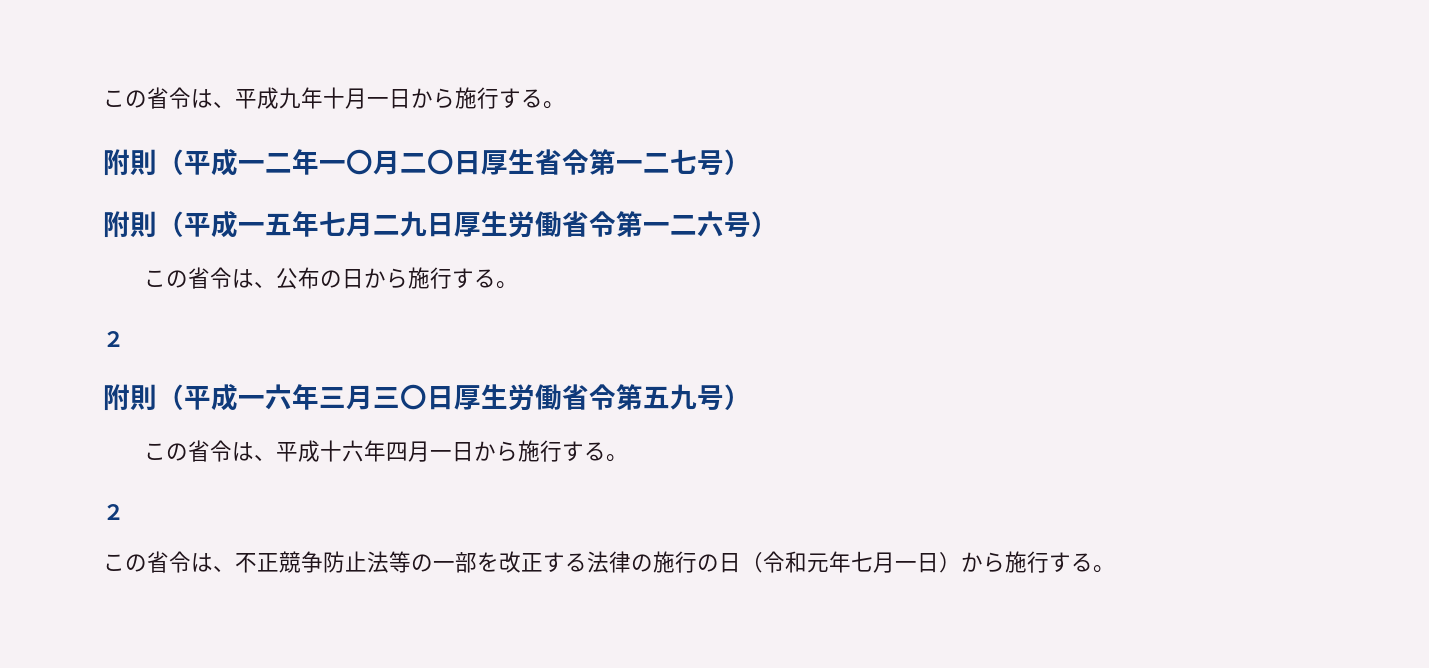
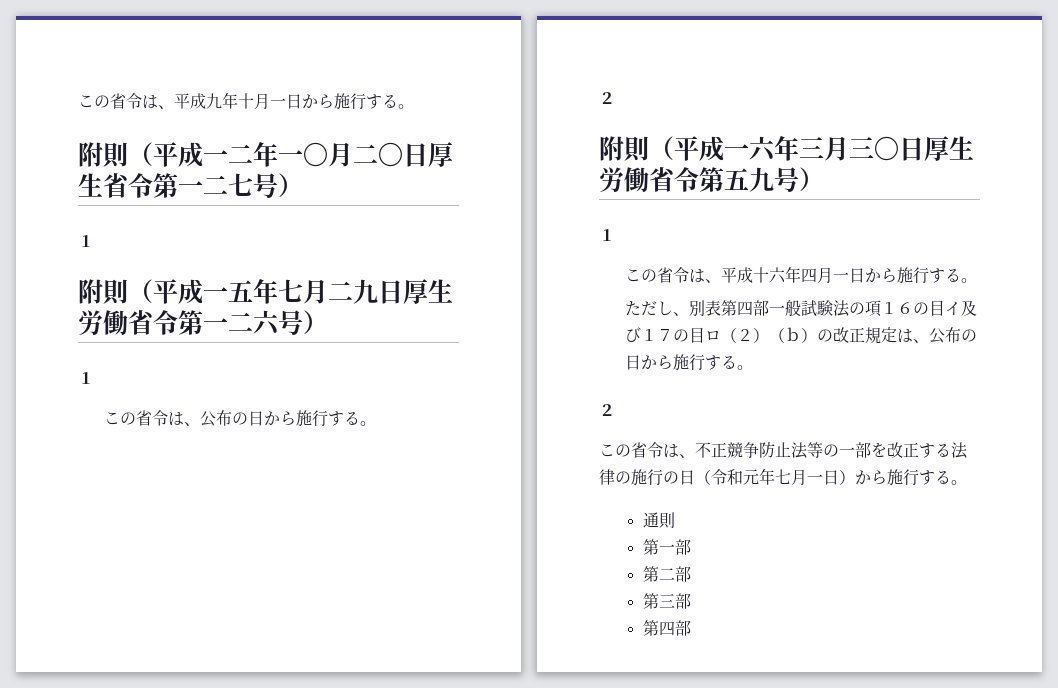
  附則（平成一二年一〇月二〇日厚生省令第一二七号）
+ １
  附則（平成一五年七月二九日厚生労働省令第一二六号）
+ １
  附則（平成一六年三月三〇日厚生労働省令第五九号）
+ １
+ ただし、別表第四部一般試験法の項１６の目イ及び１７の目ロ（２）（ｂ）の改正規定は、公布の日から施行する。
+ 通則
+ 第一部
+ 第二部
+ 第三部
+ 第四部

